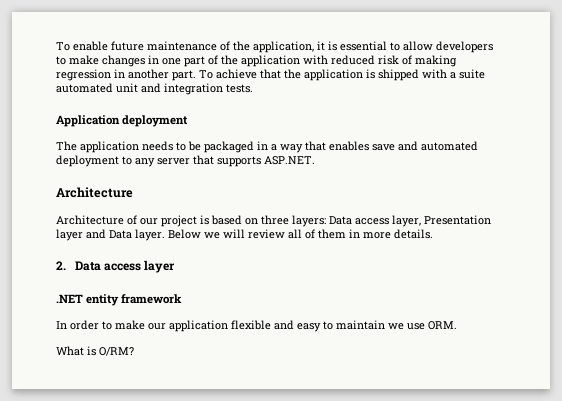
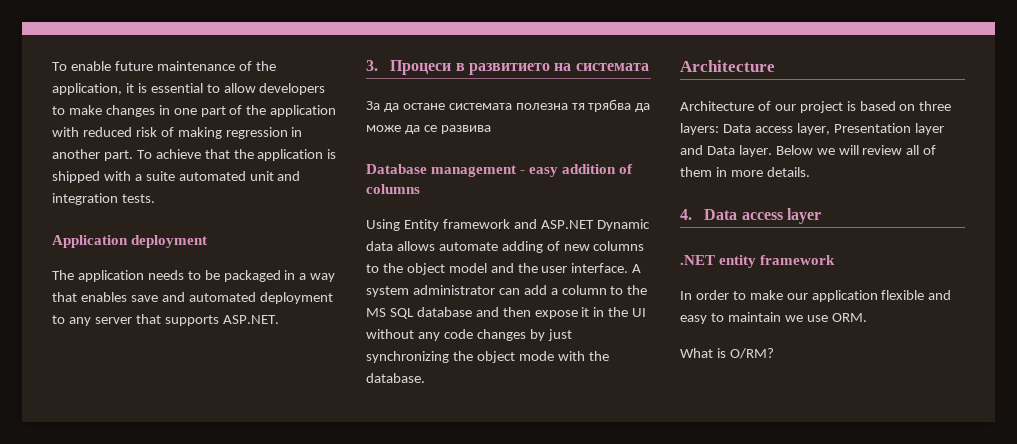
+ 3. Процеси в развитието на системата
+ За да остане системата полезна тя трябва да може да се развива
+ Database management - easy addition of columns
+ Using Entity framework and ASP.NET Dynamic data allows automate adding of new columns to the object model and the user interface. A system administrator can add a column to the MS SQL database and then expose it in the UI without any code changes by just synchronizing the object mode with the database.
- 2. Data access layer
+ 4. Data access layer

